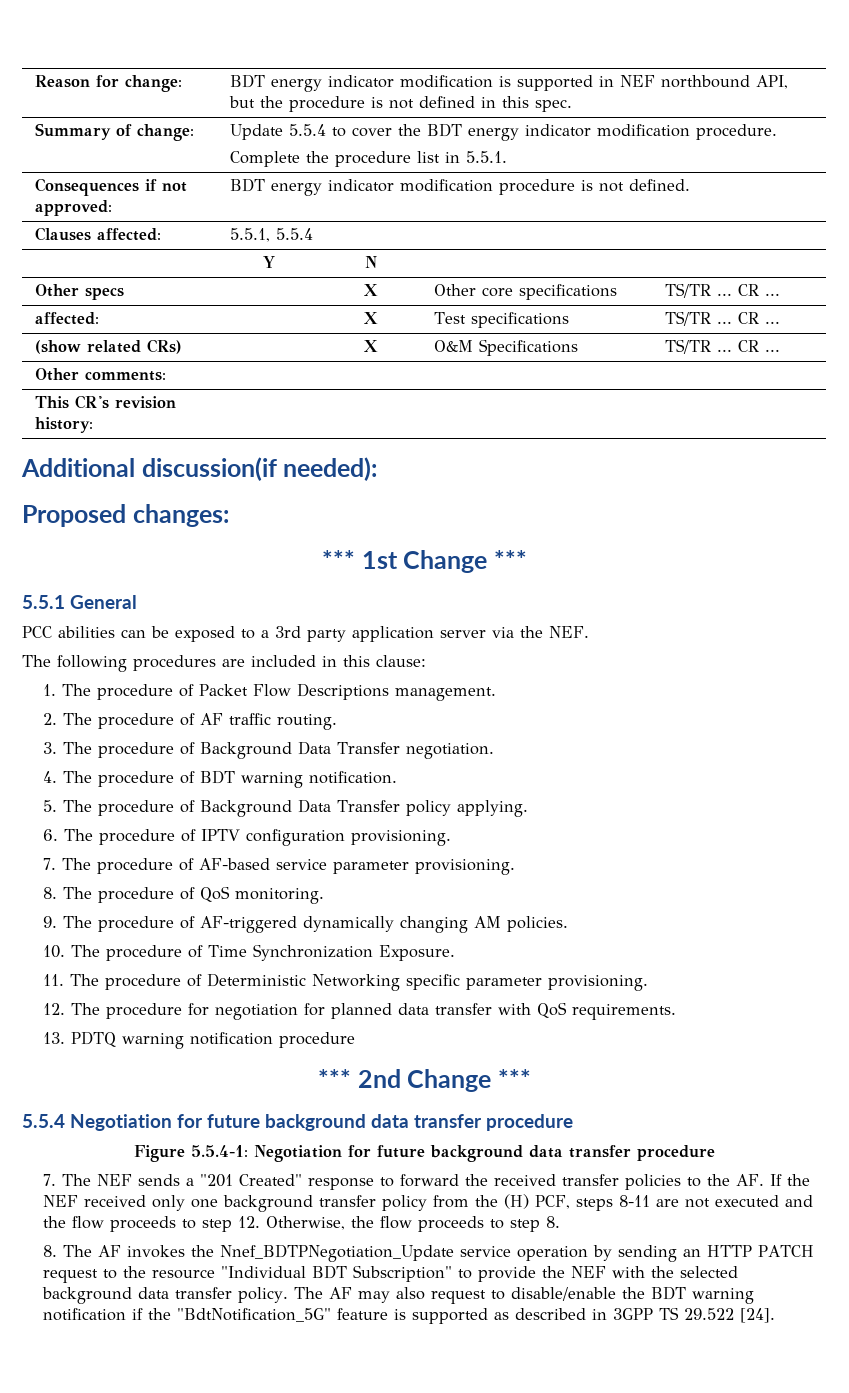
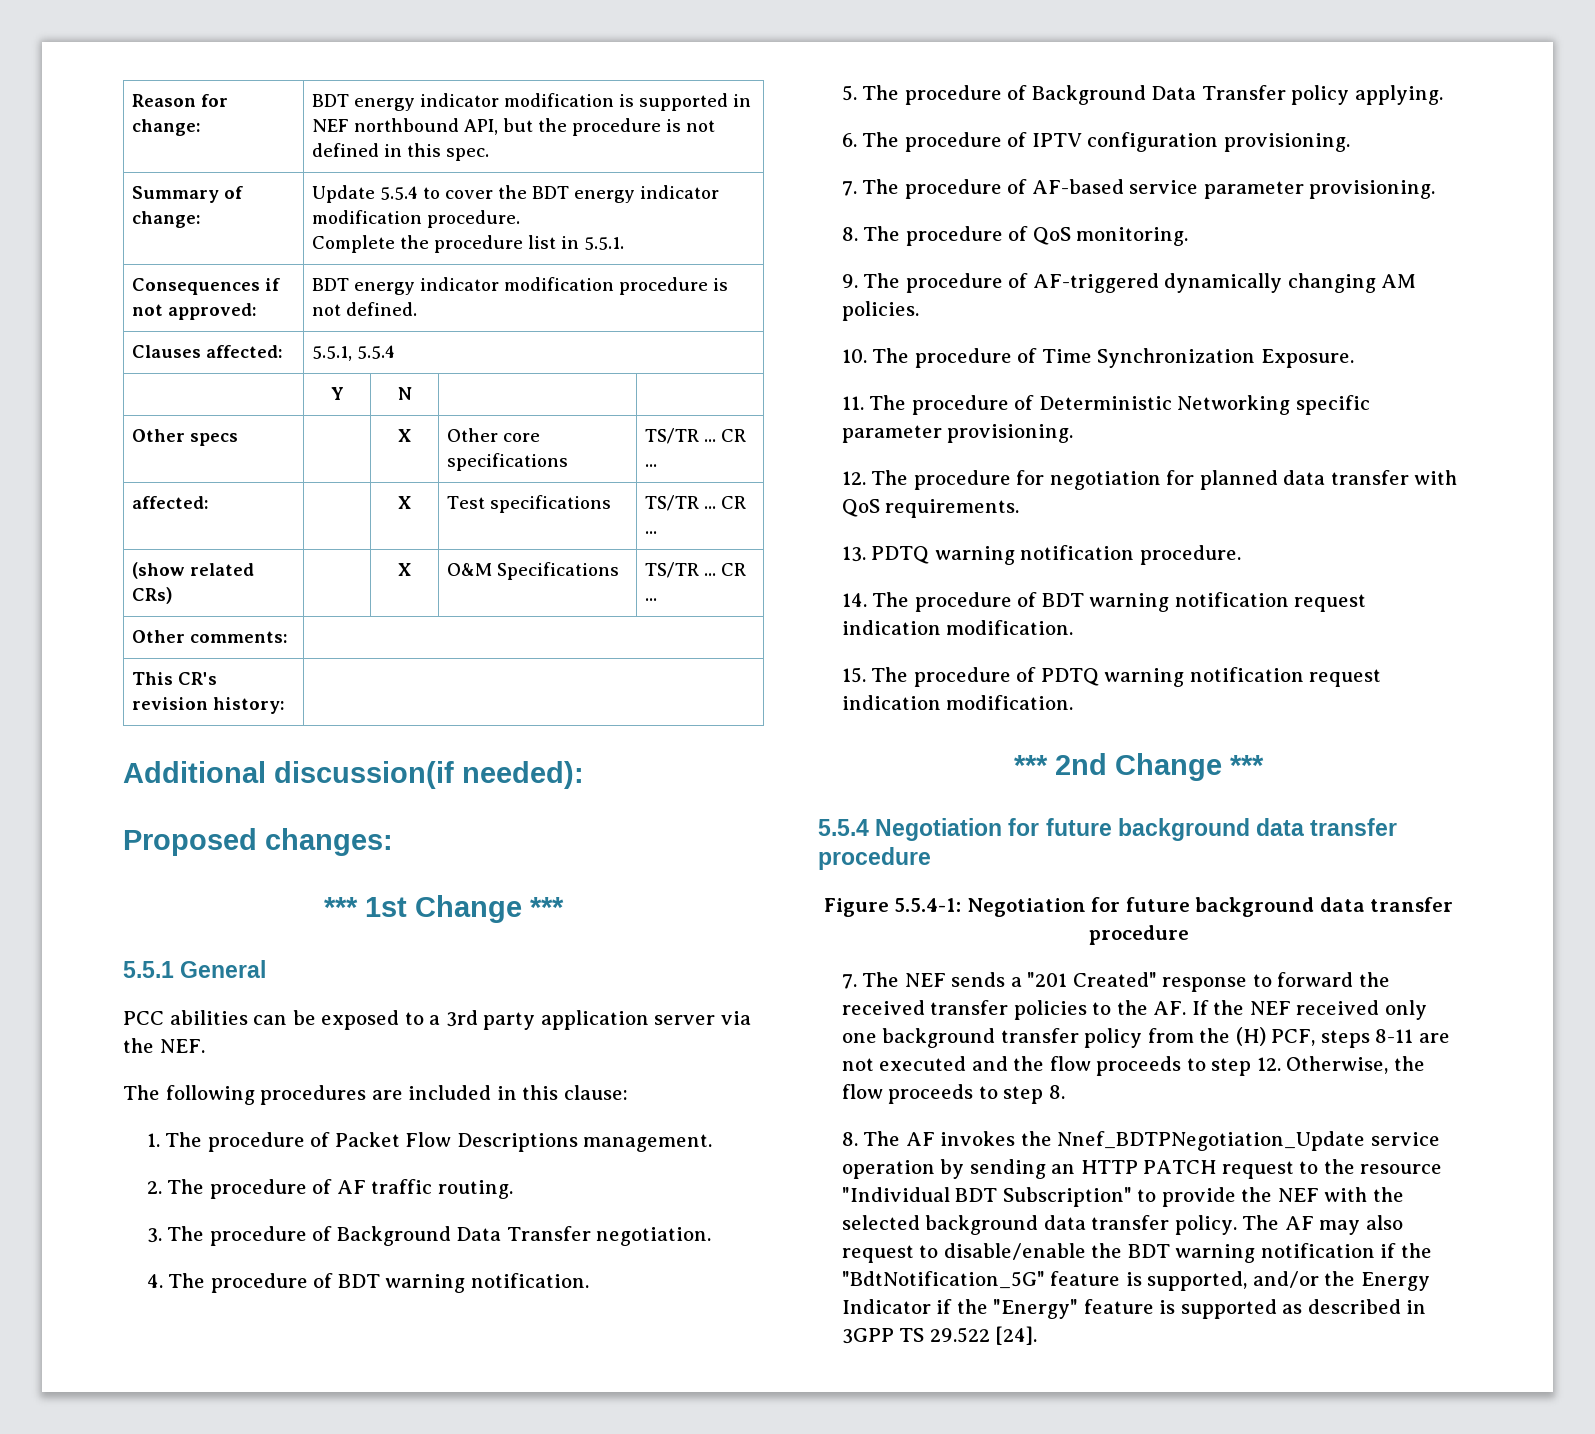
- 13. PDTQ warning notification procedure
+ 13. PDTQ warning notification procedure.
+ 14. The procedure of BDT warning notification request indication modification.
+ 15. The procedure of PDTQ warning notification request indication modification.
- The AF may also request to disable/enable the BDT warning notification if the "BdtNotification_5G" feature is supported as described in 3GPP TS 29.522 [24].
+ The AF may also request to disable/enable the BDT warning notification if the "BdtNotification_5G" feature is supported, and/or the Energy Indicator if the "Energy" feature is supported as described in 3GPP TS 29.522 [24].

